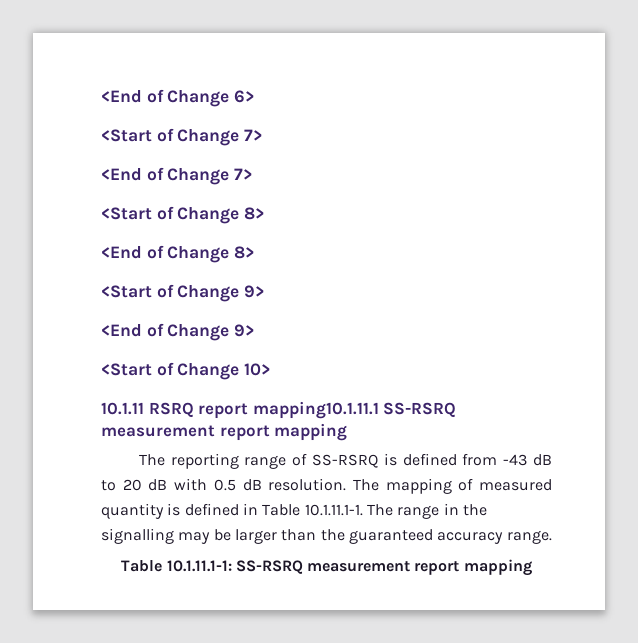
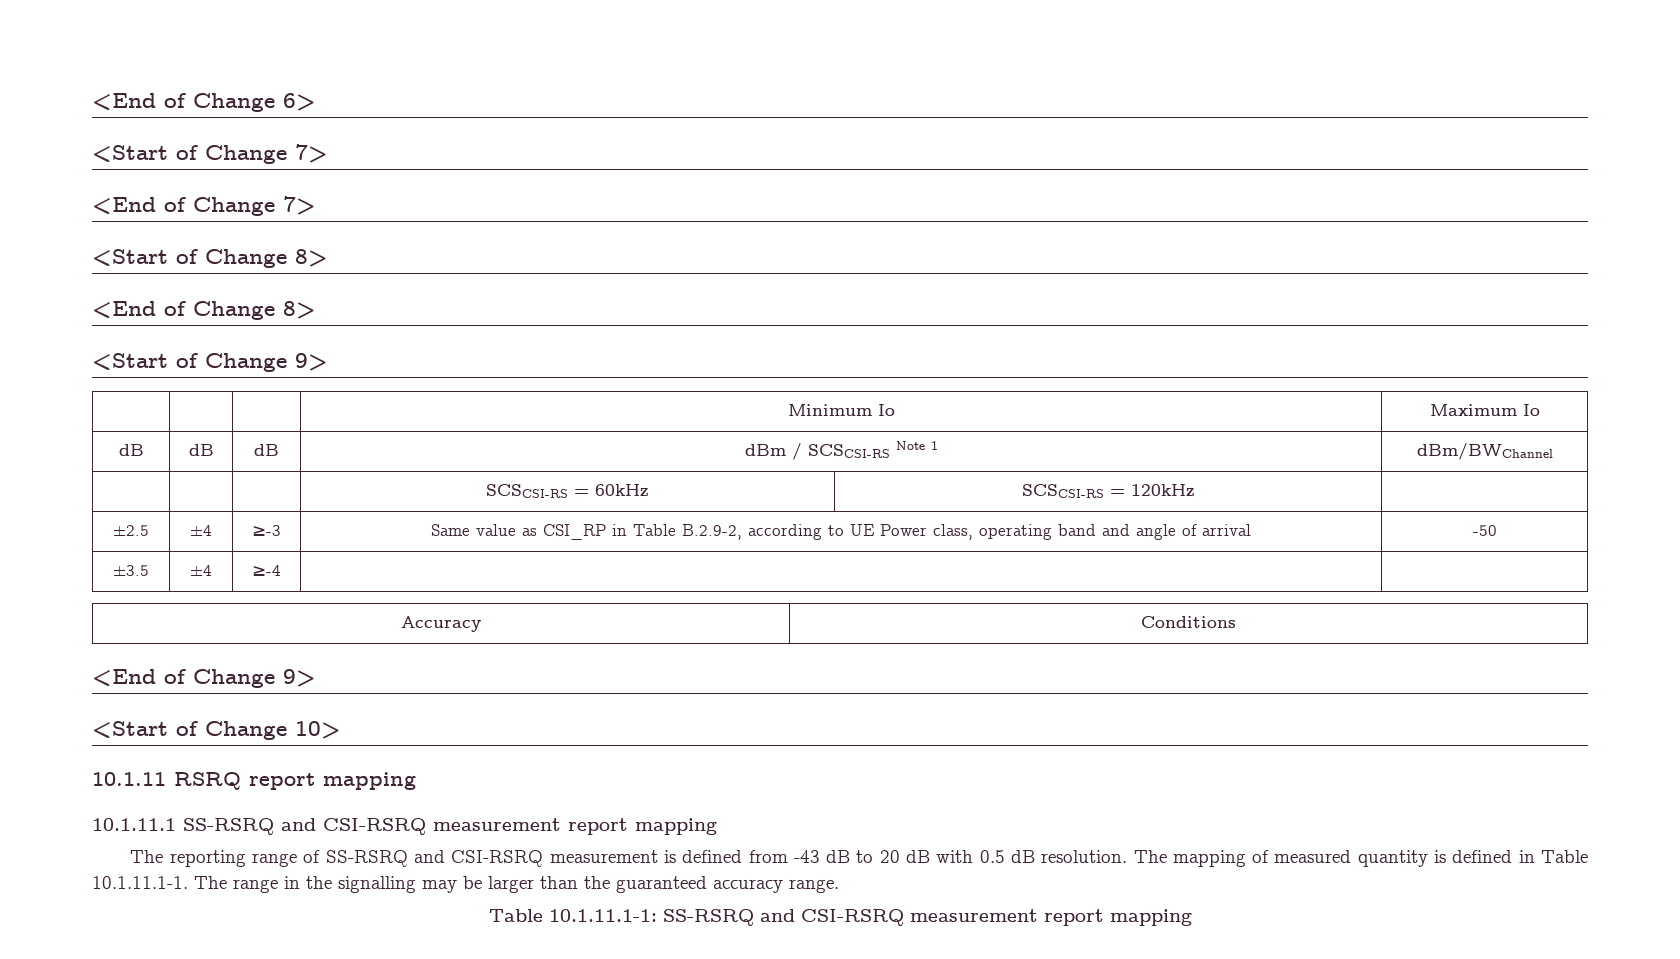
+ | | | Minimum Io | Maximum Io
+ dB | dB | dB | dBm / SCSCSI-RS Note 1 | dBm/BWChannel
+ | | | SCSCSI-RS = 60kHz | SCSCSI-RS = 120kHz |
+ ±2.5 | ±4 | ≥-3 | Same value as CSI_RP in Table B.2.9-2, according to UE Power class, operating band and angle of arrival | -50
+ ±3.5 | ±4 | ≥-4 | |
+ Accuracy | Conditions
- 10.1.11 RSRQ report mapping10.1.11.1 SS-RSRQ measurement report mapping
+ 10.1.11 RSRQ report mapping
+ 10.1.11.1 SS-RSRQ and CSI-RSRQ measurement report mapping
- The reporting range of SS-RSRQ is defined from -43 dB to 20 dB with 0.5 dB resolution.
+ The reporting range of SS-RSRQ and CSI-RSRQ measurement is defined from -43 dB to 20 dB with 0.5 dB resolution.
- Table 10.1.11.1-1: SS-RSRQ measurement report mapping
+ Table 10.1.11.1-1: SS-RSRQ and CSI-RSRQ measurement report mapping

